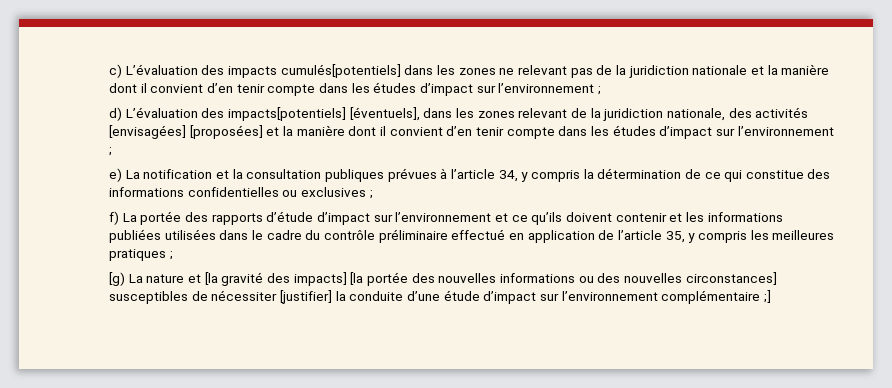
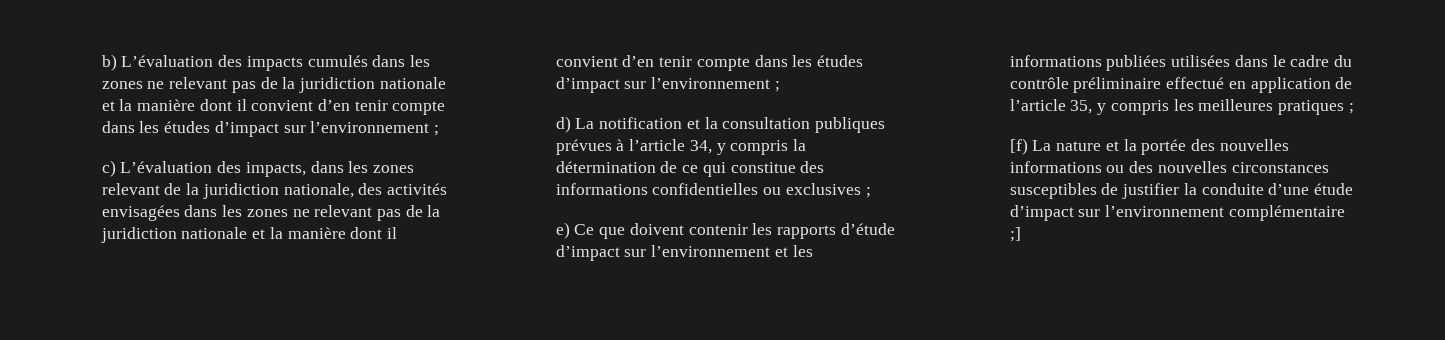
- c) L’évaluation des impacts cumulés[potentiels] dans les zones ne relevant pas de la juridiction nationale et la manière dont il convient d’en tenir compte dans les études d’impact sur l’environnement ;
+ b) L’évaluation des impacts cumulés dans les zones ne relevant pas de la juridiction nationale et la manière dont il convient d’en tenir compte dans les études d’impact sur l’environnement ;
+ c) L’évaluation des impacts, dans les zones relevant de la juridiction nationale, des activités envisagées dans les zones ne relevant pas de la juridiction nationale et la manière dont il convient d’en tenir compte dans les études d’impact sur l’environnement ;
- d) L’évaluation des impacts[potentiels] [éventuels], dans les zones relevant de la juridiction nationale, des activités [envisagées] [proposées] et la manière dont il convient d’en tenir compte dans les études d’impact sur l’environnement ;
- e) La notification et la consultation publiques prévues à l’article 34, y compris la détermination de ce qui constitue des informations confidentielles ou exclusives ;
+ d) La notification et la consultation publiques prévues à l’article 34, y compris la détermination de ce qui constitue des informations confidentielles ou exclusives ;
- f) La portée des rapports d’étude d’impact sur l’environnement et ce qu’ils doivent contenir et les informations publiées utilisées dans le cadre du contrôle préliminaire effectué en application de l’article 35, y compris les meilleures pratiques ;
+ e) Ce que doivent contenir les rapports d’étude d’impact sur l’environnement et les informations publiées utilisées dans le cadre du contrôle préliminaire effectué en application de l’article 35, y compris les meilleures pratiques ;
- [g) La nature et [la gravité des impacts] [la portée des nouvelles informations ou des nouvelles circonstances] susceptibles de nécessiter [justifier] la conduite d’une étude d’impact sur l’environnement complémentaire ;]
+ [f) La nature et la portée des nouvelles informations ou des nouvelles circonstances susceptibles de justifier la conduite d’une étude d’impact sur l’environnement complémentaire ;]

